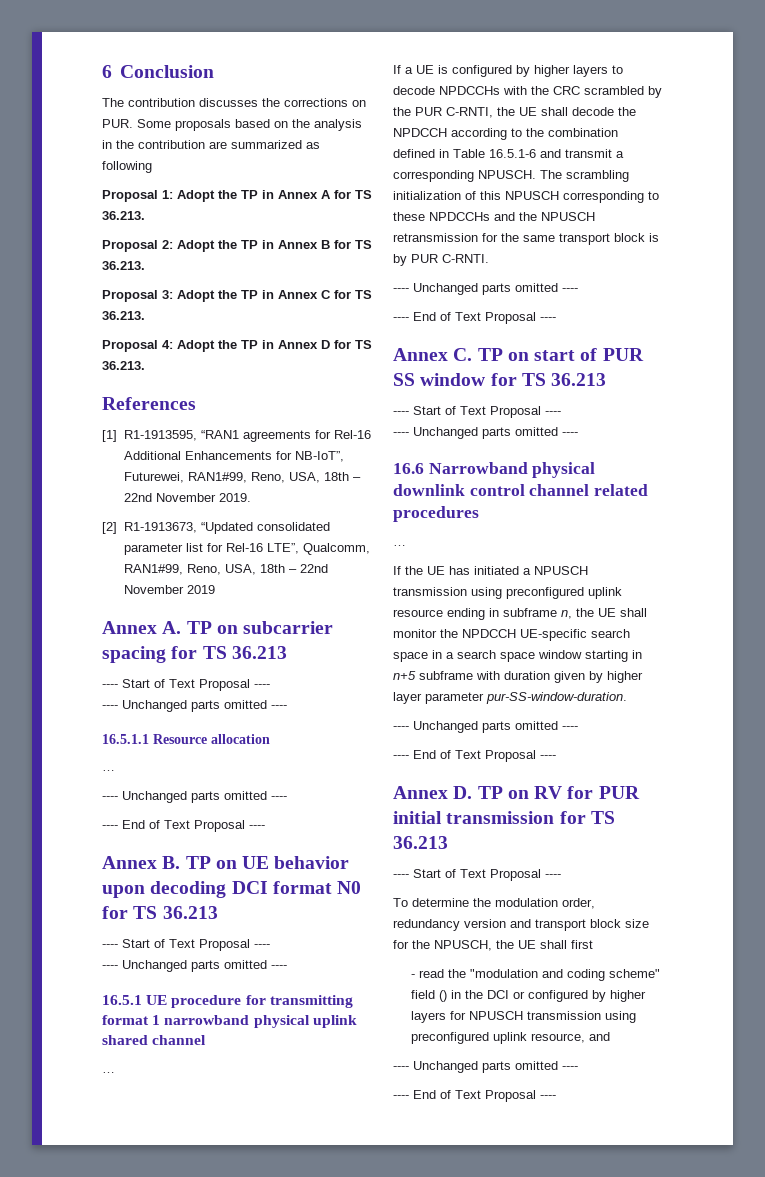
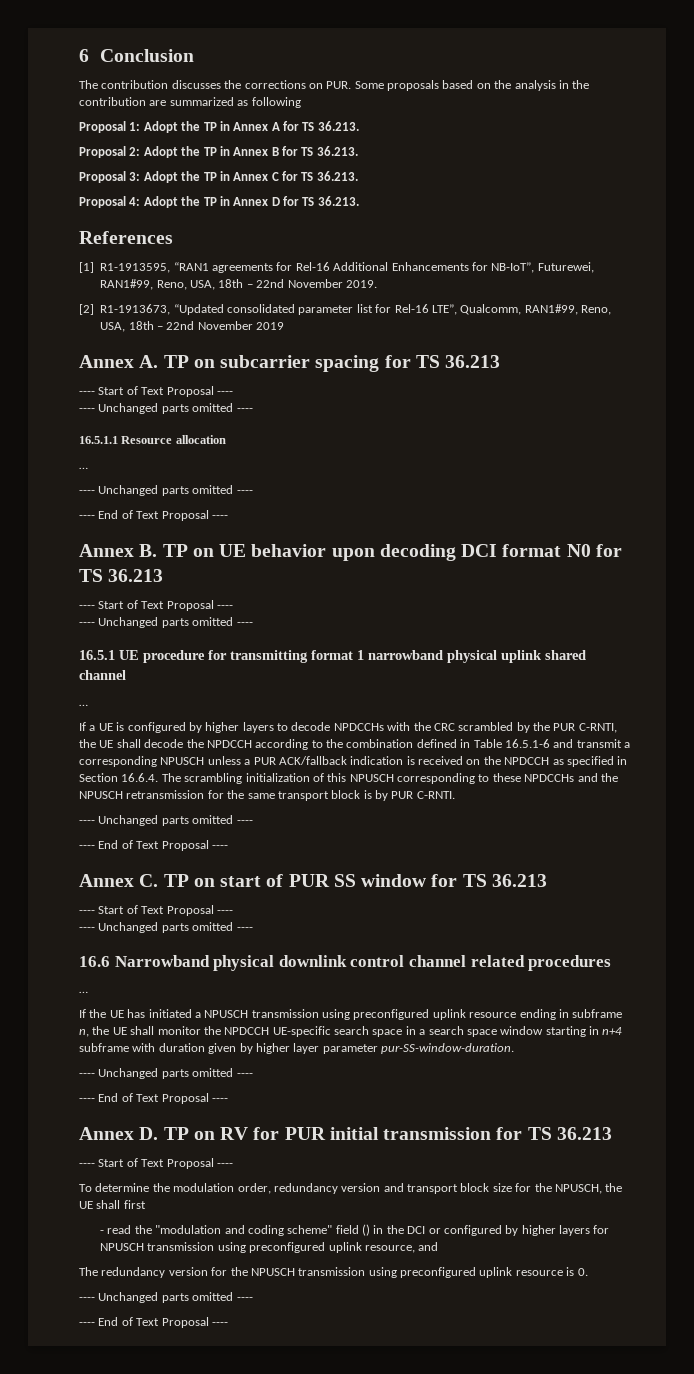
- If a UE is configured by higher layers to decode NPDCCHs with the CRC scrambled by the PUR C-RNTI, the UE shall decode the NPDCCH according to the combination defined in Table 16.5.1-6 and transmit a corresponding NPUSCH. The scrambling initialization of this NPUSCH corresponding to these NPDCCHs and the NPUSCH retransmission for the same transport block is by PUR C-RNTI.
+ If a UE is configured by higher layers to decode NPDCCHs with the CRC scrambled by the PUR C-RNTI, the UE shall decode the NPDCCH according to the combination defined in Table 16.5.1-6 and transmit a corresponding NPUSCH unless a PUR ACK/fallback indication is received on the NPDCCH as specified in Section 16.6.4. The scrambling initialization of this NPUSCH corresponding to these NPDCCHs and the NPUSCH retransmission for the same transport block is by PUR C-RNTI.
- If the UE has initiated a NPUSCH transmission using preconfigured uplink resource ending in subframe n, the UE shall monitor the NPDCCH UE-specific search space in a search space window starting in n+5 subframe with duration given by higher layer parameter pur-SS-window-duration.
+ If the UE has initiated a NPUSCH transmission using preconfigured uplink resource ending in subframe n, the UE shall monitor the NPDCCH UE-specific search space in a search space window starting in n+4 subframe with duration given by higher layer parameter pur-SS-window-duration.
+ The redundancy version for the NPUSCH transmission using preconfigured uplink resource is 0.

